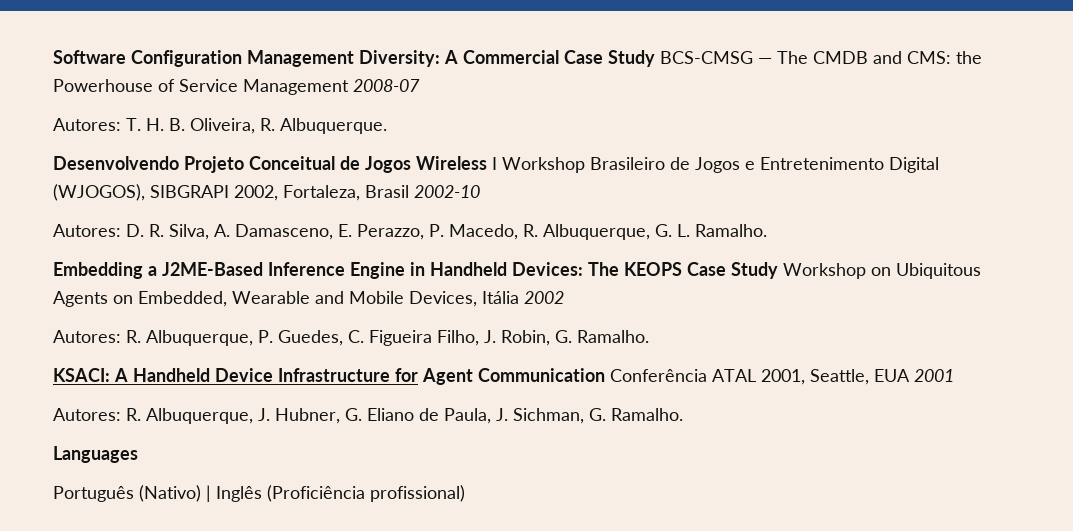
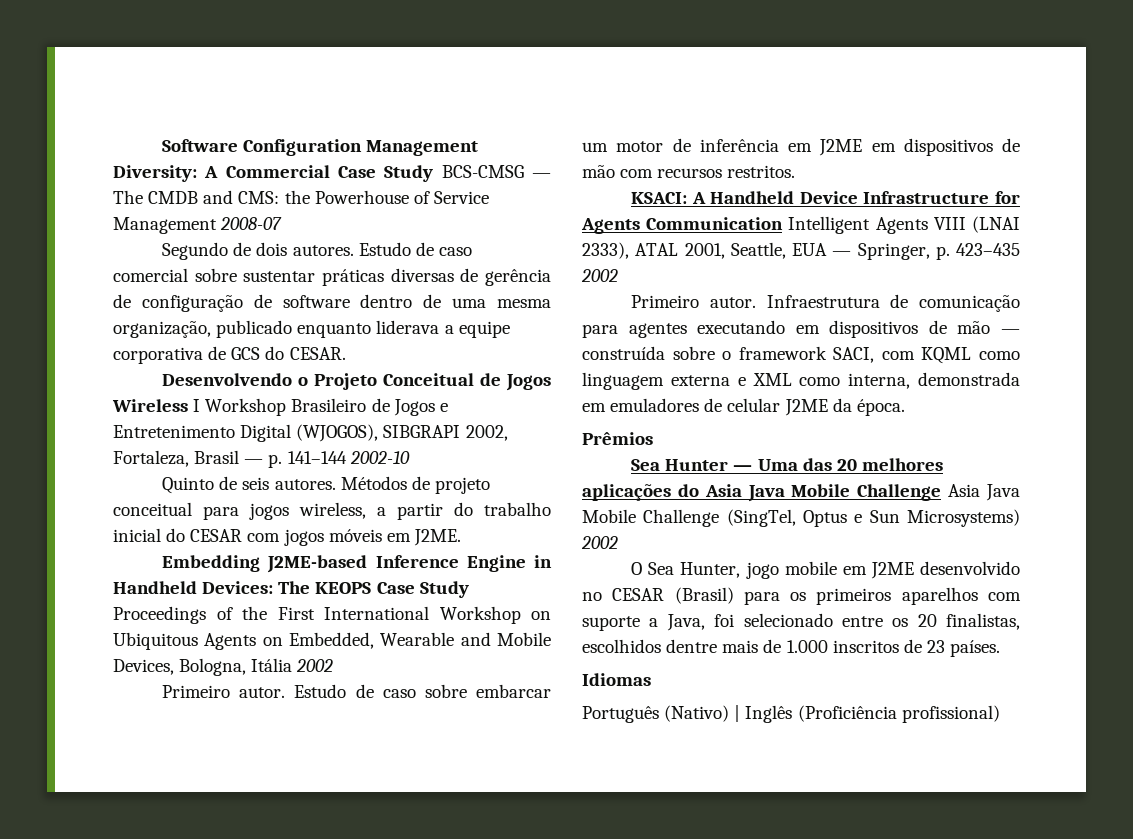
- Autores: T. H. B. Oliveira, R. Albuquerque.
+ Segundo de dois autores. Estudo de caso comercial sobre sustentar práticas diversas de gerência de configuração de software dentro de uma mesma organização, publicado enquanto liderava a equipe corporativa de GCS do CESAR.
- Desenvolvendo Projeto Conceitual de Jogos Wireless I Workshop Brasileiro de Jogos e Entretenimento Digital (WJOGOS), SIBGRAPI 2002, Fortaleza, Brasil 2002-10
- Autores: D. R. Silva, A. Damasceno, E. Perazzo, P. Macedo, R. Albuquerque, G. L. Ramalho.
+ Desenvolvendo o Projeto Conceitual de Jogos Wireless I Workshop Brasileiro de Jogos e Entretenimento Digital (WJOGOS), SIBGRAPI 2002, Fortaleza, Brasil — p. 141–144 2002-10
+ Quinto de seis autores. Métodos de projeto conceitual para jogos wireless, a partir do trabalho inicial do CESAR com jogos móveis em J2ME.
- Embedding a J2ME-Based Inference Engine in Handheld Devices: The KEOPS Case Study Workshop on Ubiquitous Agents on Embedded, Wearable and Mobile Devices, Itália 2002
+ Embedding J2ME-based Inference Engine in Handheld Devices: The KEOPS Case Study Proceedings of the First International Workshop on Ubiquitous Agents on Embedded, Wearable and Mobile Devices, Bologna, Itália 2002
- Autores: R. Albuquerque, P. Guedes, C. Figueira Filho, J. Robin, G. Ramalho.
+ Primeiro autor. Estudo de caso sobre embarcar um motor de inferência em J2ME em dispositivos de mão com recursos restritos.
- KSACI: A Handheld Device Infrastructure for Agent Communication Conferência ATAL 2001, Seattle, EUA 2001
- Autores: R. Albuquerque, J. Hubner, G. Eliano de Paula, J. Sichman, G. Ramalho.
- Languages
+ KSACI: A Handheld Device Infrastructure for Agents Communication Intelligent Agents VIII (LNAI 2333), ATAL 2001, Seattle, EUA — Springer, p. 423–435 2002
+ Primeiro autor. Infraestrutura de comunicação para agentes executando em dispositivos de mão — construída sobre o framework SACI, com KQML como linguagem externa e XML como interna, demonstrada em emuladores de celular J2ME da época.
+ Prêmios
+ Sea Hunter — Uma das 20 melhores aplicações do Asia Java Mobile Challenge Asia Java Mobile Challenge (SingTel, Optus e Sun Microsystems) 2002
+ O Sea Hunter, jogo mobile em J2ME desenvolvido no CESAR (Brasil) para os primeiros aparelhos com suporte a Java, foi selecionado entre os 20 finalistas, escolhidos dentre mais de 1.000 inscritos de 23 países.
+ Idiomas

